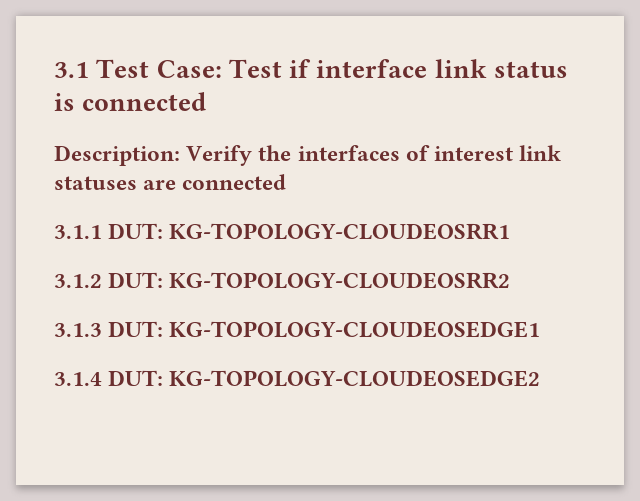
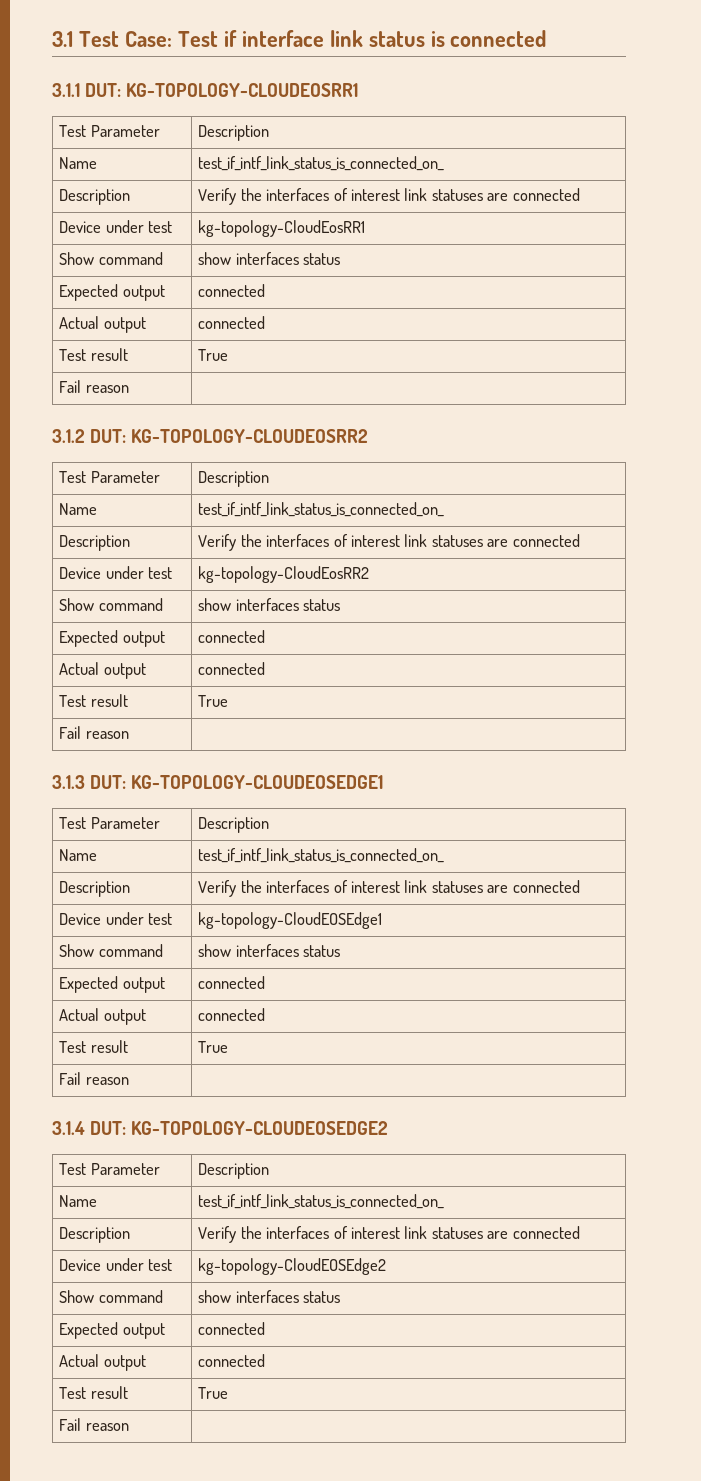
- Description: Verify the interfaces of interest link statuses are connected
  3.1.1 DUT: KG-TOPOLOGY-CLOUDEOSRR1
+ Test Parameter | Description
+ Name | test_if_intf_link_status_is_connected_on_
+ Description | Verify the interfaces of interest link statuses are connected
+ Device under test | kg-topology-CloudEosRR1
+ Show command | show interfaces status
+ Expected output | connected
+ Actual output | connected
+ Test result | True
+ Fail reason |
  3.1.2 DUT: KG-TOPOLOGY-CLOUDEOSRR2
+ Test Parameter | Description
+ Name | test_if_intf_link_status_is_connected_on_
+ Description | Verify the interfaces of interest link statuses are connected
+ Device under test | kg-topology-CloudEosRR2
+ Show command | show interfaces status
+ Expected output | connected
+ Actual output | connected
+ Test result | True
+ Fail reason |
  3.1.3 DUT: KG-TOPOLOGY-CLOUDEOSEDGE1
+ Test Parameter | Description
+ Name | test_if_intf_link_status_is_connected_on_
+ Description | Verify the interfaces of interest link statuses are connected
+ Device under test | kg-topology-CloudEOSEdge1
+ Show command | show interfaces status
+ Expected output | connected
+ Actual output | connected
+ Test result | True
+ Fail reason |
  3.1.4 DUT: KG-TOPOLOGY-CLOUDEOSEDGE2
+ Test Parameter | Description
+ Name | test_if_intf_link_status_is_connected_on_
+ Description | Verify the interfaces of interest link statuses are connected
+ Device under test | kg-topology-CloudEOSEdge2
+ Show command | show interfaces status
+ Expected output | connected
+ Actual output | connected
+ Test result | True
+ Fail reason |

